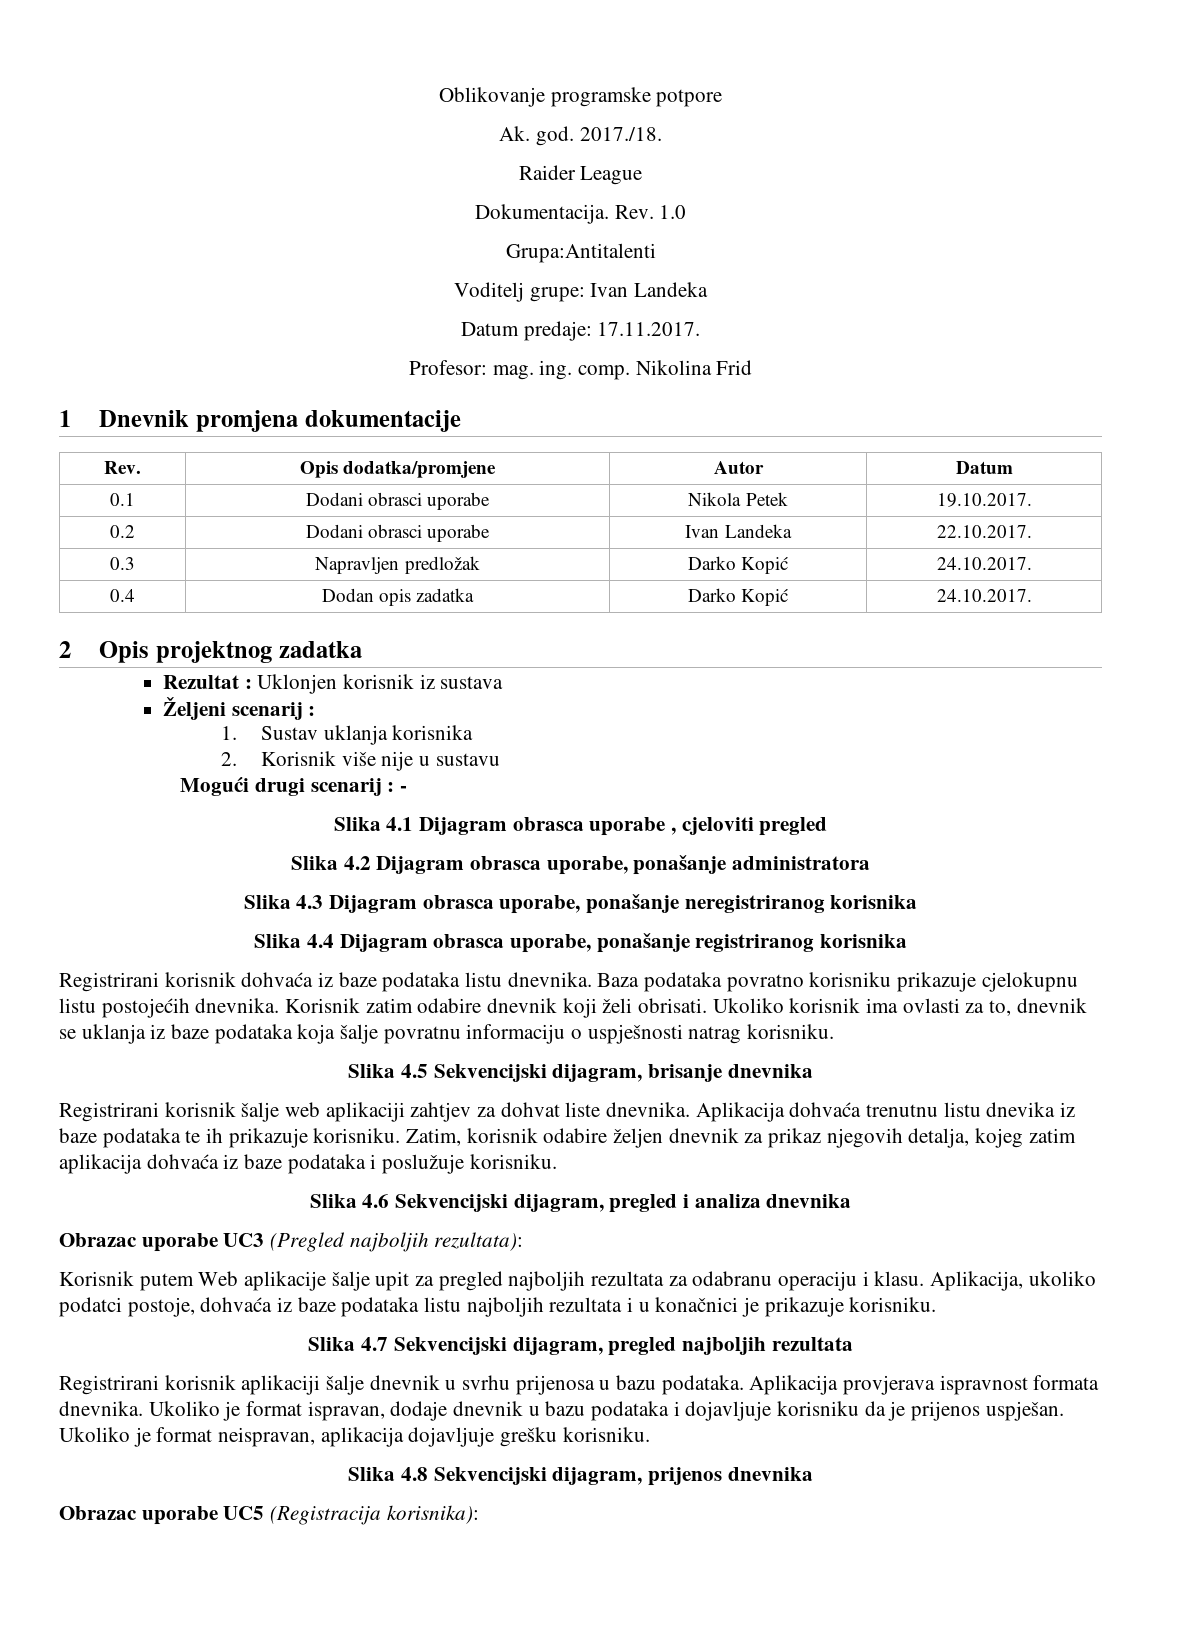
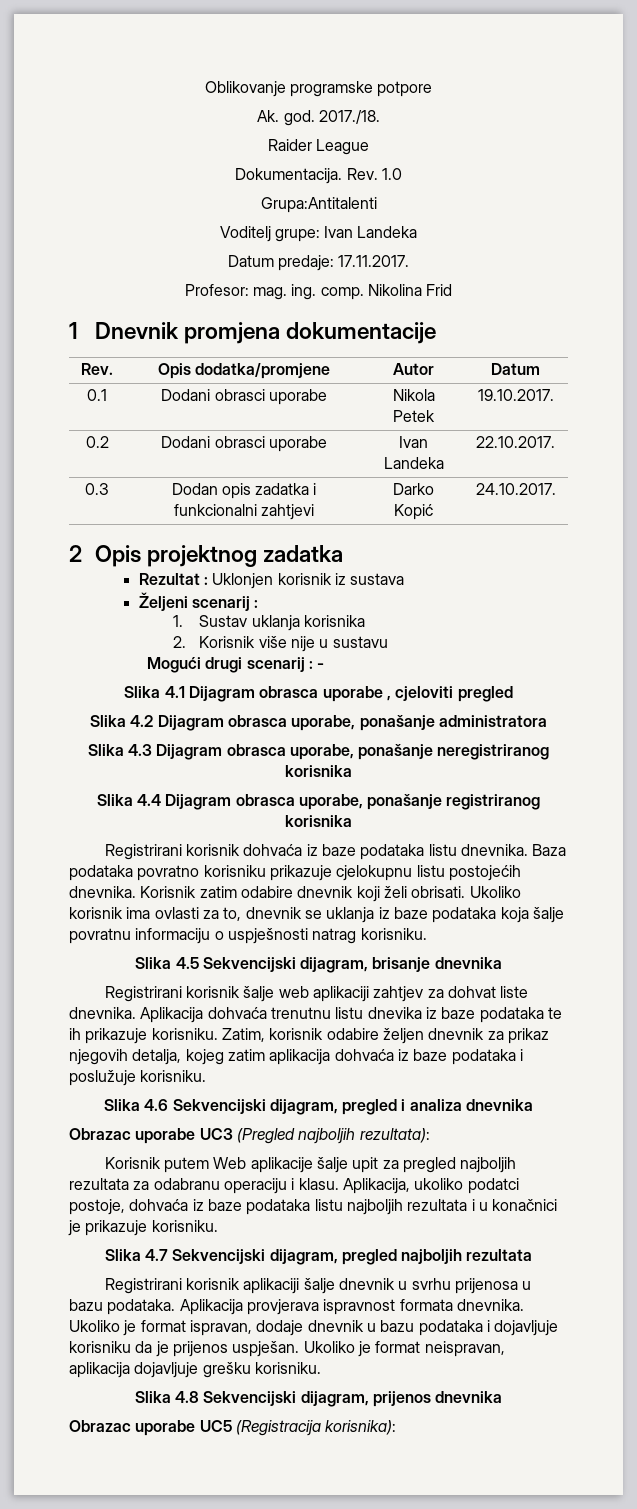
- 0.3 | Napravljen predložak | Darko Kopić | 24.10.2017.
- 0.4 | Dodan opis zadatka | Darko Kopić | 24.10.2017.
+ 0.3 | Dodan opis zadatka i funkcionalni zahtjevi | Darko Kopić | 24.10.2017.

